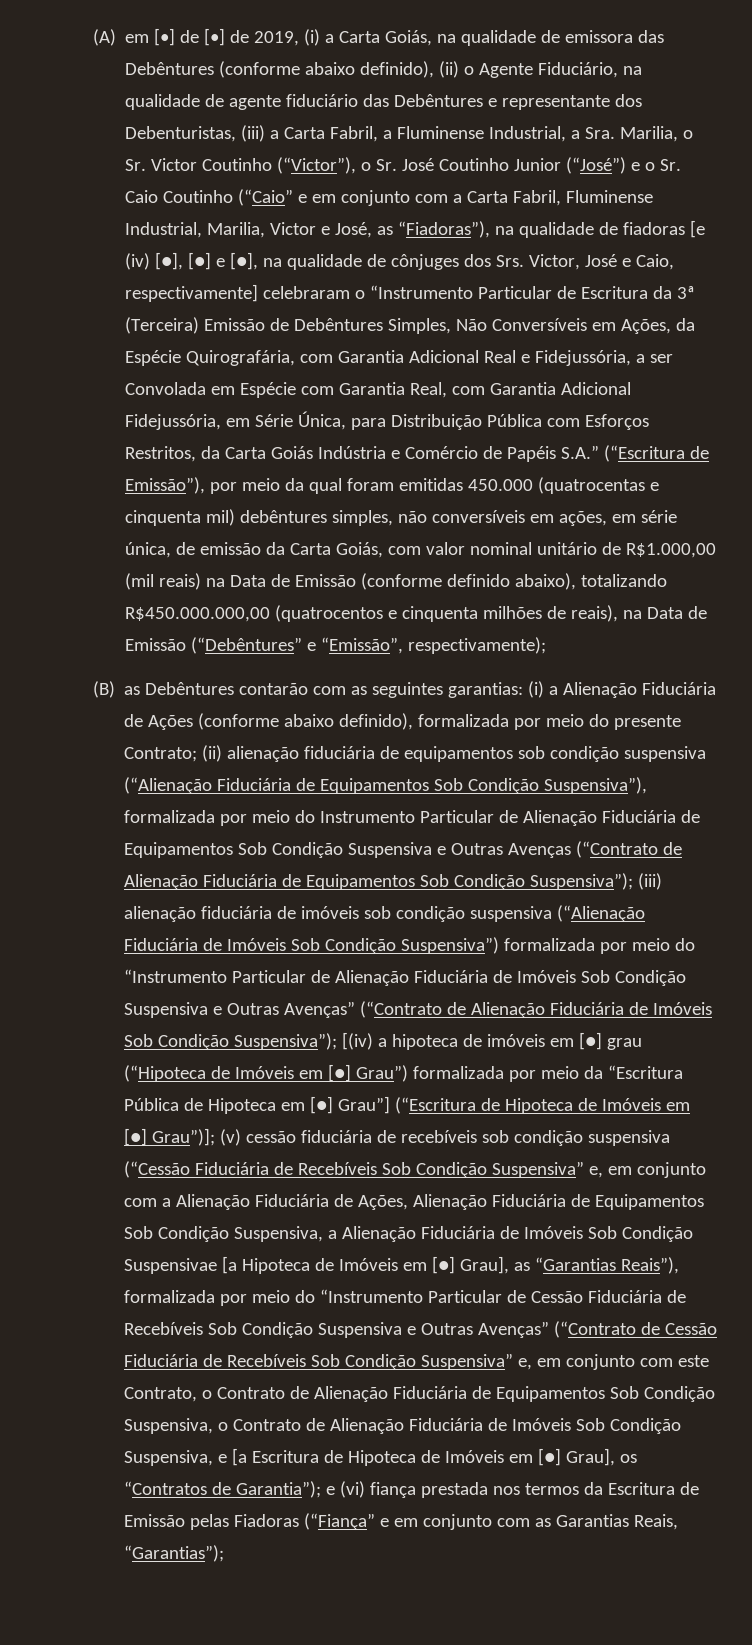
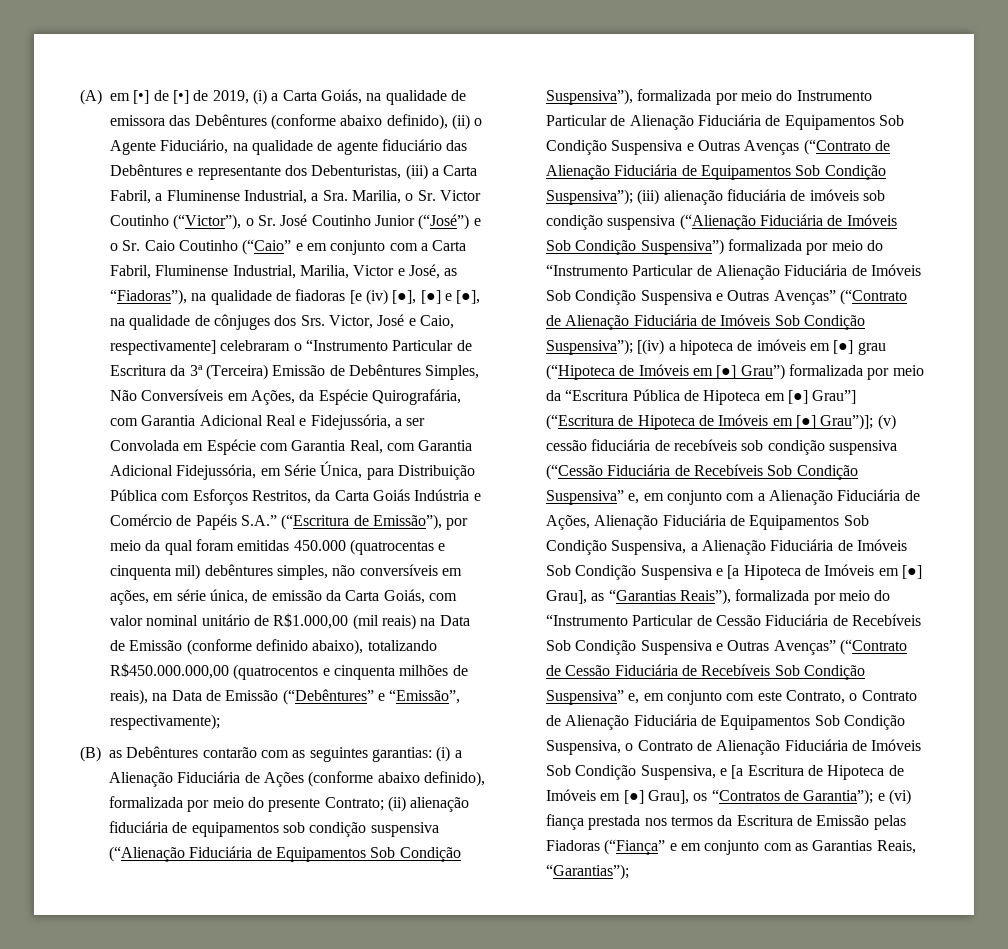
- (v) cessão fiduciária de recebíveis sob condição suspensiva (“Cessão Fiduciária de Recebíveis Sob Condição Suspensiva” e, em conjunto com a Alienação Fiduciária de Ações, Alienação Fiduciária de Equipamentos Sob Condição Suspensiva, a Alienação Fiduciária de Imóveis Sob Condição Suspensivae [a Hipoteca de Imóveis em [●] Grau], as “Garantias Reais”), formalizada por meio do “Instrumento Particular de Cessão Fiduciária de Recebíveis Sob Condição Suspensiva e Outras Avenças” (“Contrato de Cessão Fiduciária de Recebíveis Sob Condição Suspensiva” e, em conjunto com este Contrato, o Contrato de Alienação Fiduciária de Equipamentos Sob Condição Suspensiva, o Contrato de Alienação Fiduciária de Imóveis Sob Condição Suspensiva, e [a Escritura de Hipoteca de Imóveis em [●] Grau], os “Contratos de Garantia”);
+ (v) cessão fiduciária de recebíveis sob condição suspensiva (“Cessão Fiduciária de Recebíveis Sob Condição Suspensiva” e, em conjunto com a Alienação Fiduciária de Ações, Alienação Fiduciária de Equipamentos Sob Condição Suspensiva, a Alienação Fiduciária de Imóveis Sob Condição Suspensiva e [a Hipoteca de Imóveis em [●] Grau], as “Garantias Reais”), formalizada por meio do “Instrumento Particular de Cessão Fiduciária de Recebíveis Sob Condição Suspensiva e Outras Avenças” (“Contrato de Cessão Fiduciária de Recebíveis Sob Condição Suspensiva” e, em conjunto com este Contrato, o Contrato de Alienação Fiduciária de Equipamentos Sob Condição Suspensiva, o Contrato de Alienação Fiduciária de Imóveis Sob Condição Suspensiva, e [a Escritura de Hipoteca de Imóveis em [●] Grau], os “Contratos de Garantia”);

